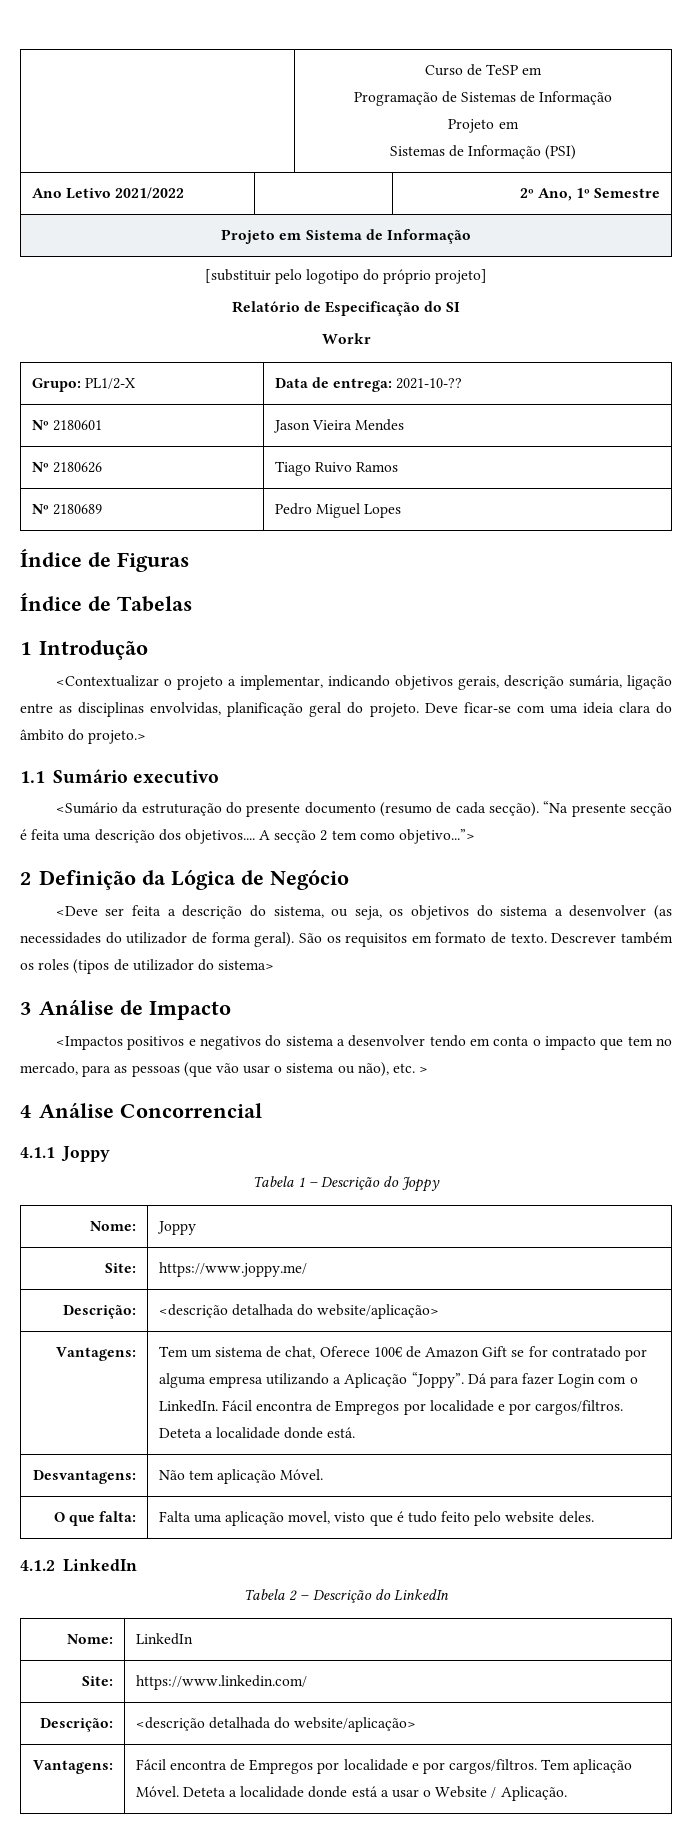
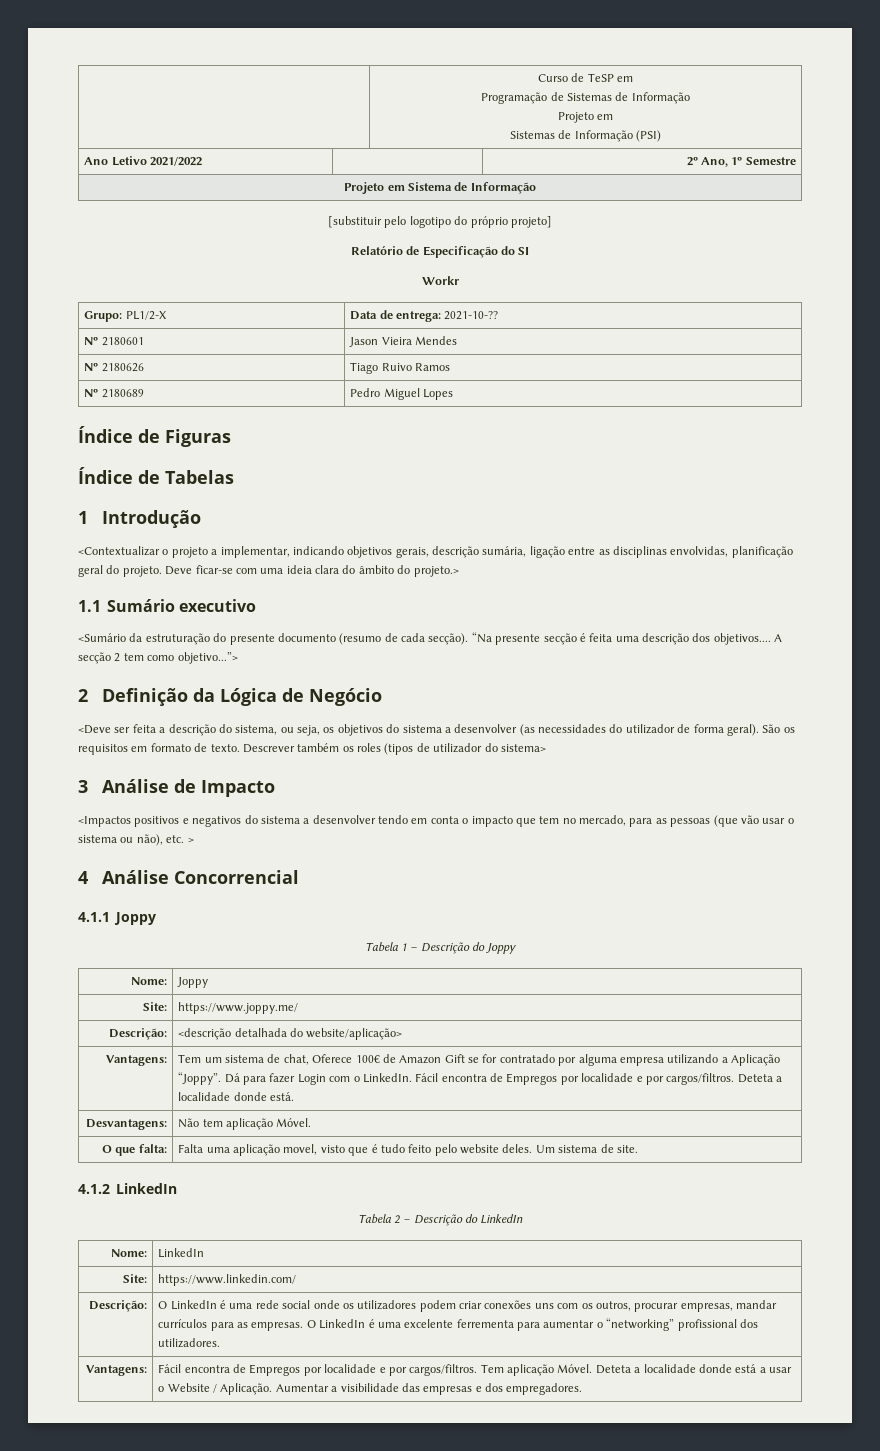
- O que falta: | Falta uma aplicação movel, visto que é tudo feito pelo website deles.
+ O que falta: | Falta uma aplicação movel, visto que é tudo feito pelo website deles. Um sistema de site.
  Site: | https://www.linkedin.com/
- Descrição: | <descrição detalhada do website/aplicação>
+ Descrição: | O LinkedIn é uma rede social onde os utilizadores podem criar conexões uns com os outros, procurar empresas, mandar currículos para as empresas. O LinkedIn é uma excelente ferrementa para aumentar o “networking” profissional dos utilizadores.
- Vantagens: | Fácil encontra de Empregos por localidade e por cargos/filtros. Tem aplicação Móvel. Deteta a localidade donde está a usar o Website / Aplicação.
+ Vantagens: | Fácil encontra de Empregos por localidade e por cargos/filtros. Tem aplicação Móvel. Deteta a localidade donde está a usar o Website / Aplicação. Aumentar a visibilidade das empresas e dos empregadores.

